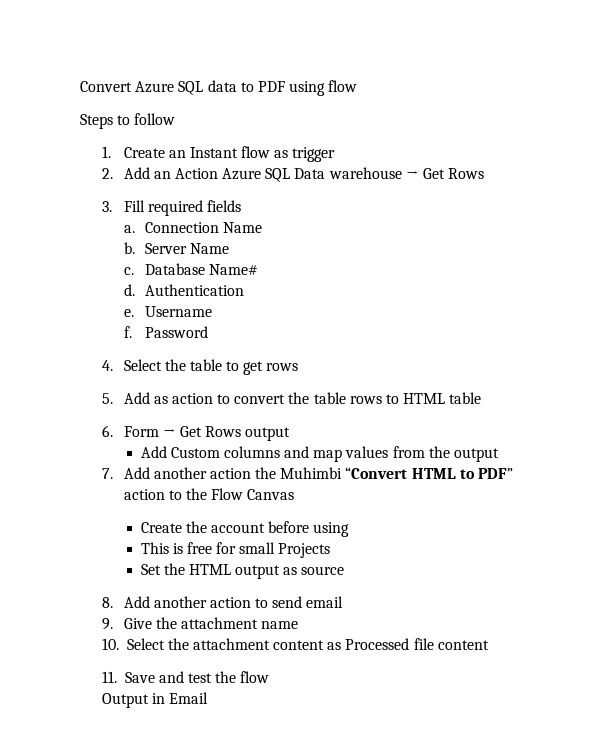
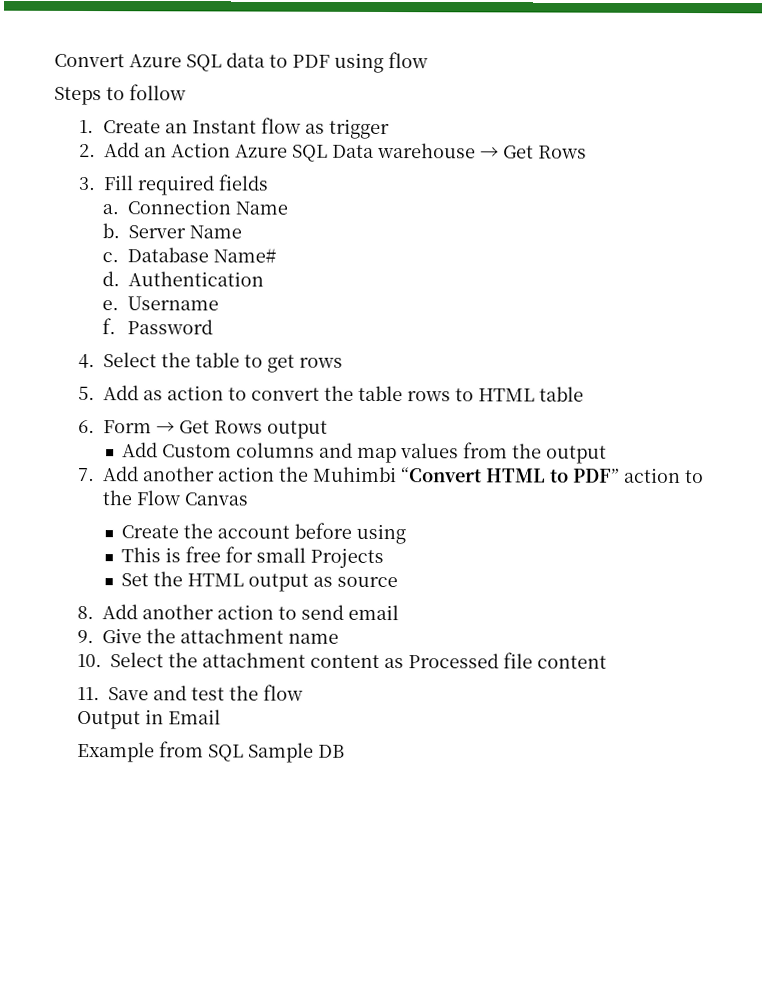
+ Example from SQL Sample DB

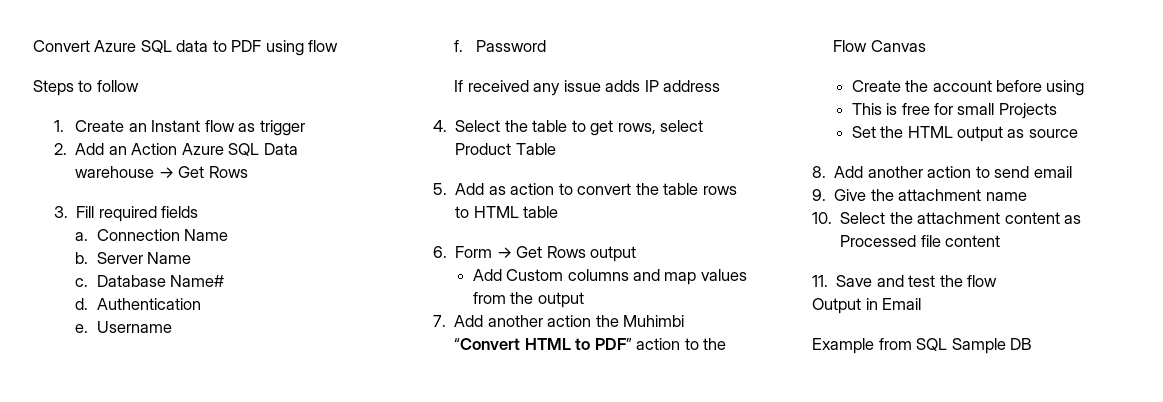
+ If received any issue adds IP address
- 4. Select the table to get rows
+ 4. Select the table to get rows, select Product Table

